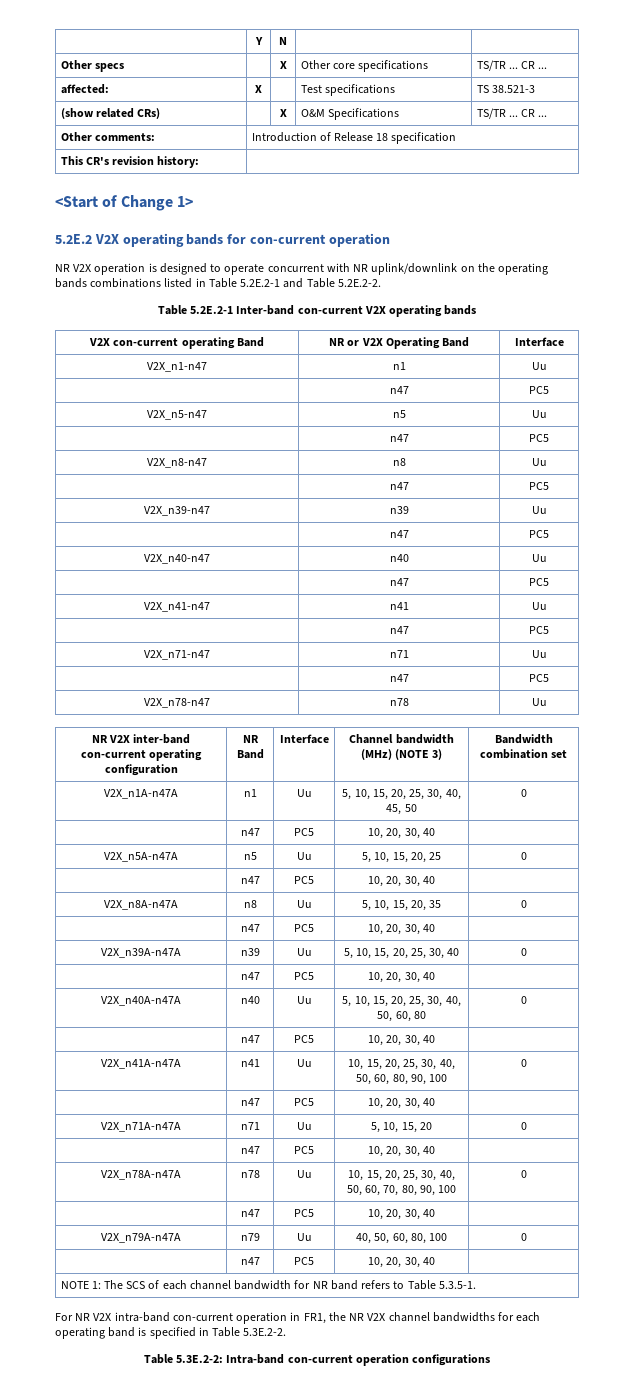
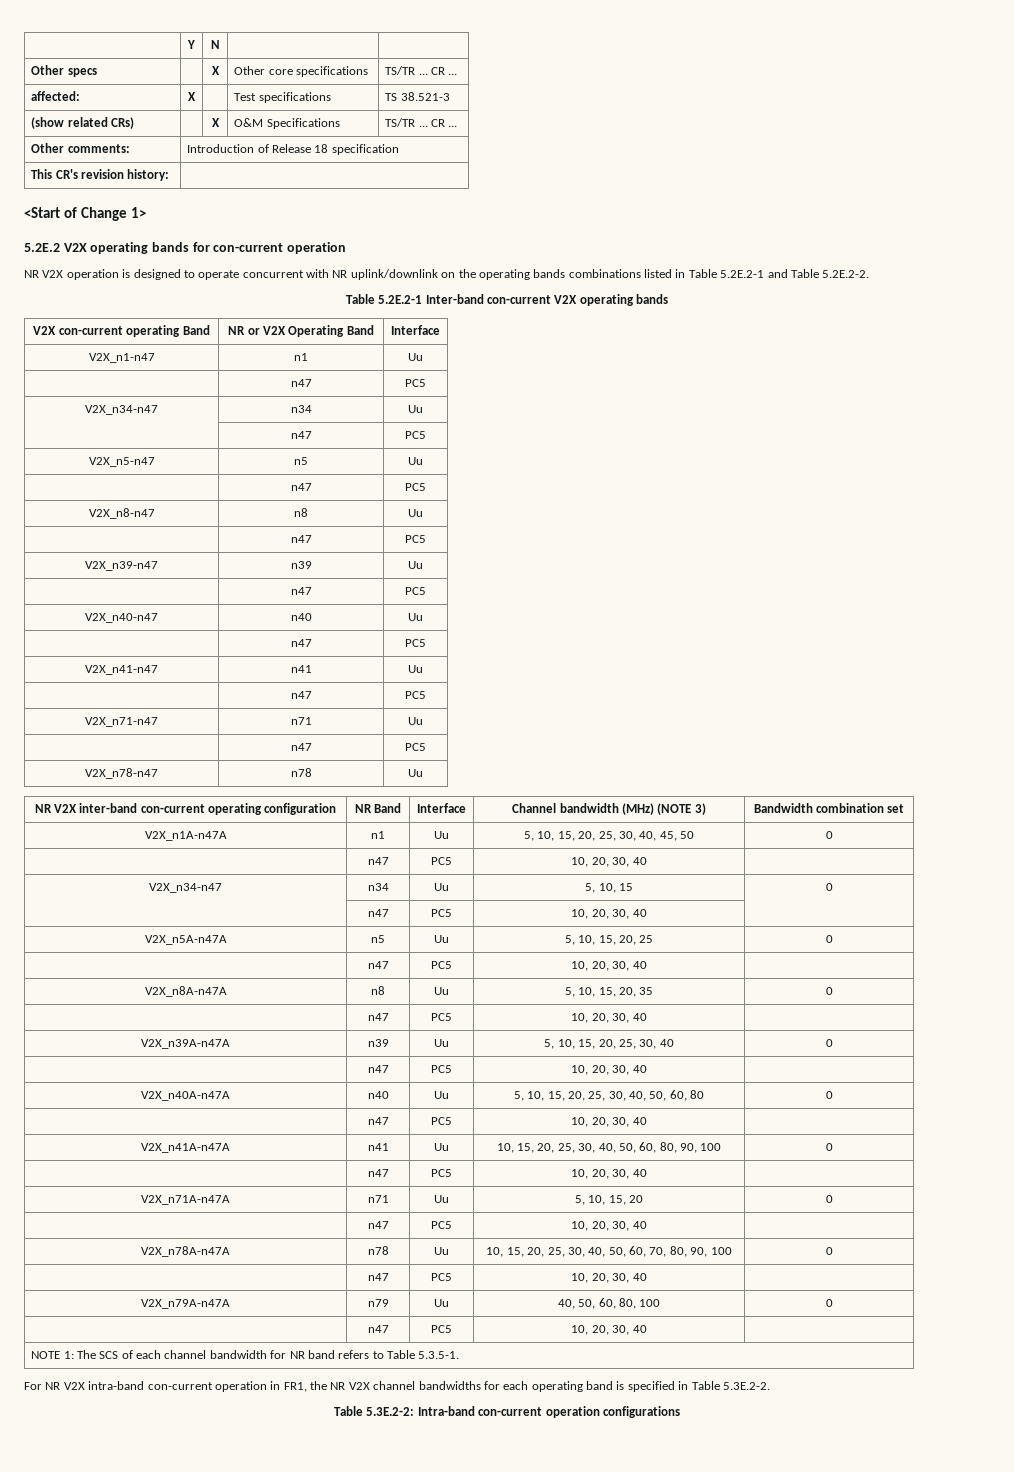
  V2X_n1-n47 | n1 | Uu
+ | n47 | PC5
+ V2X_n34-n47 | n34 | Uu
+ V2X_n34-n47 | n34 | Uu | 5, 10, 15 | 0
+ | n47 | PC5 | 10, 20, 30, 40 |

